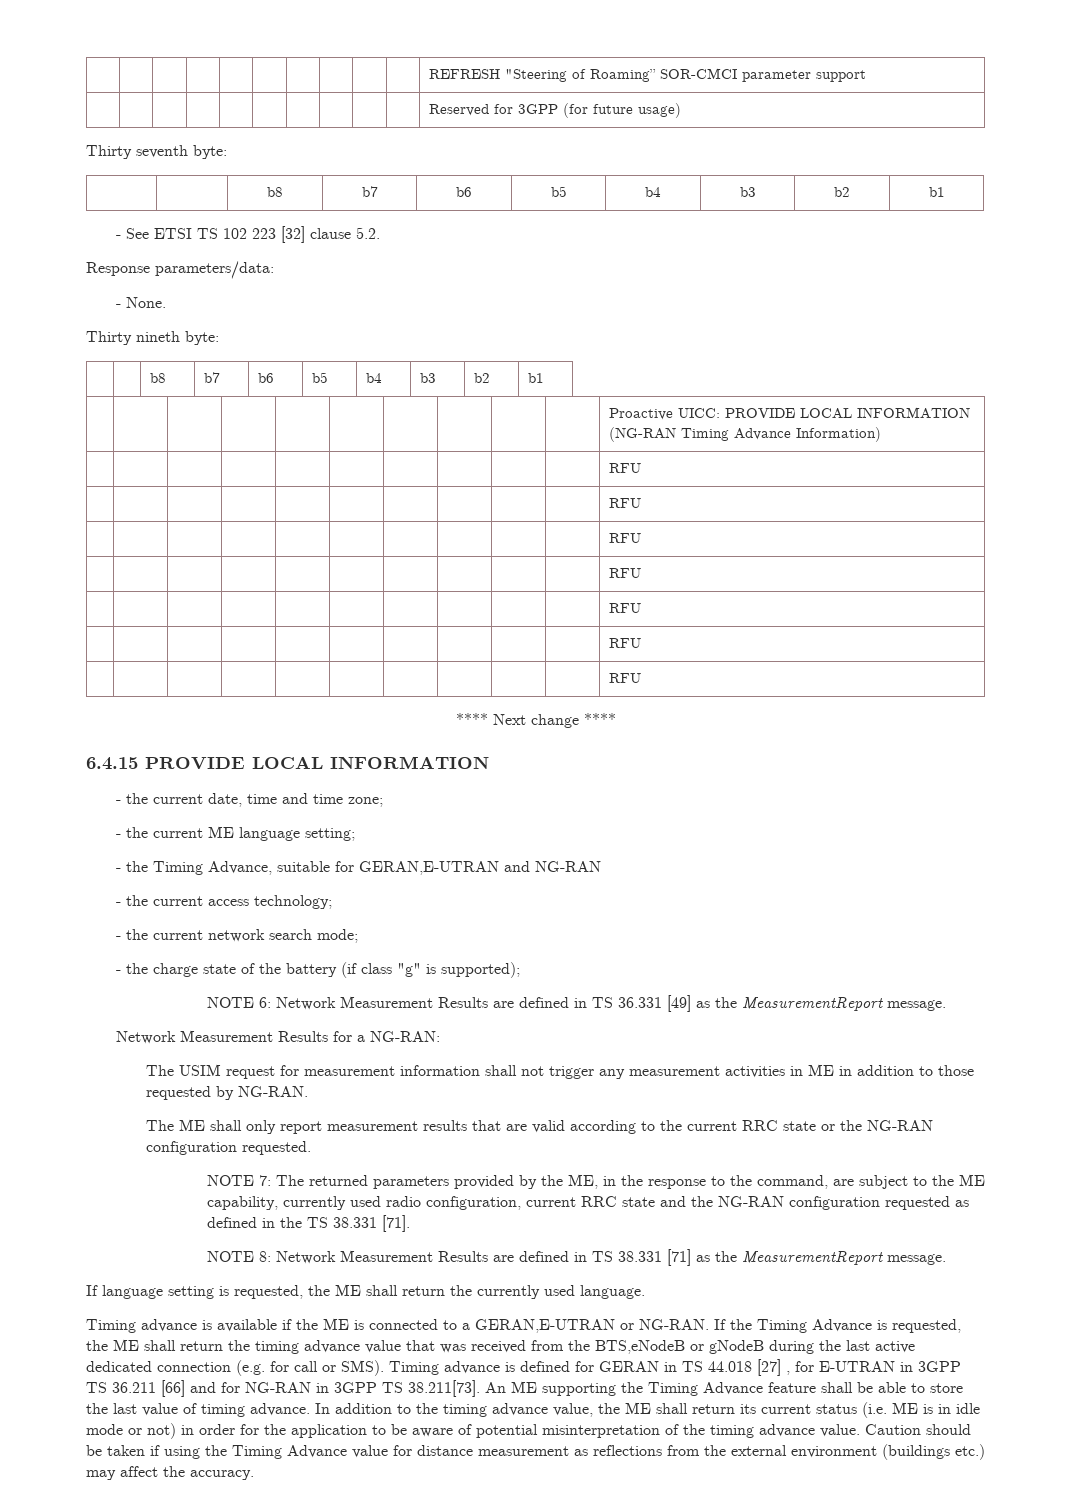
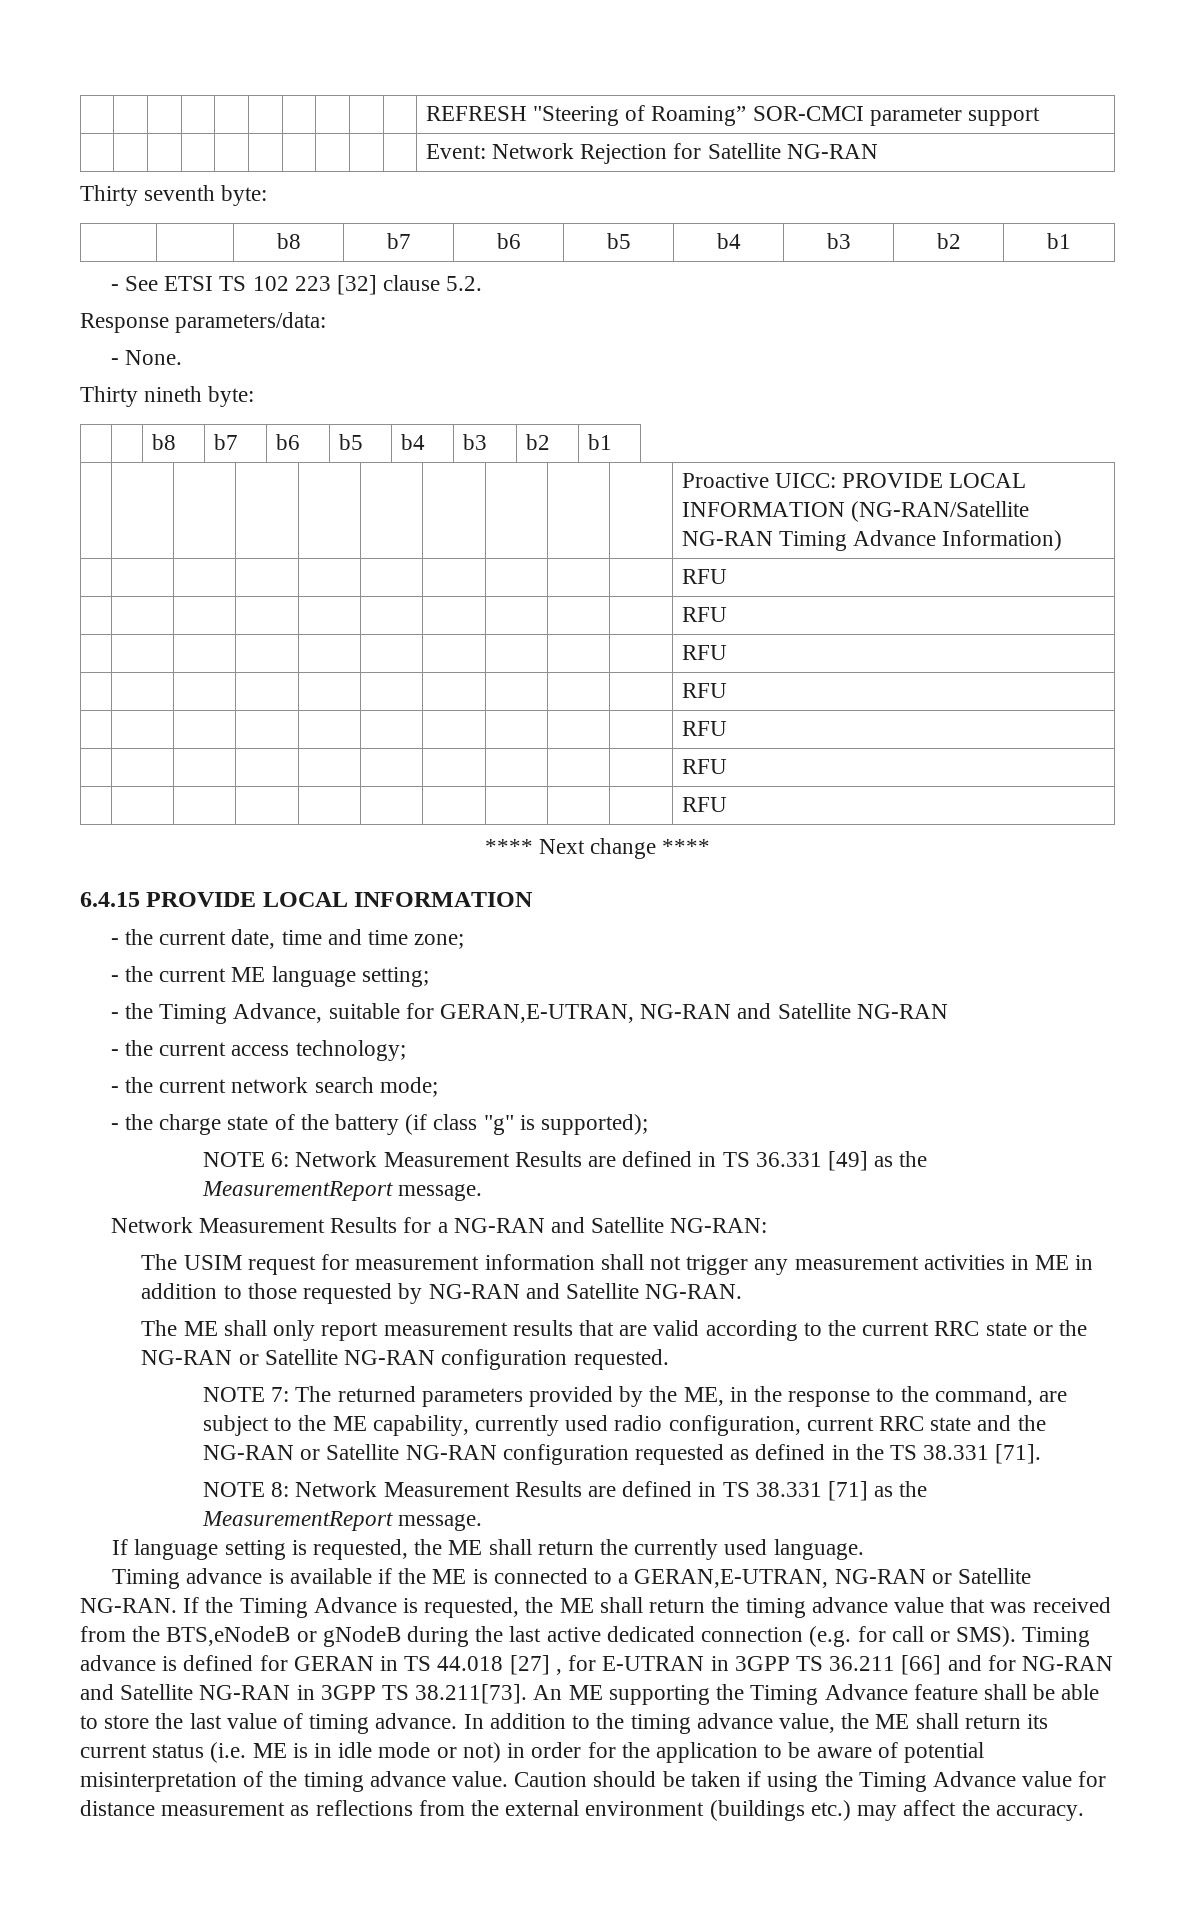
- | | | | | | | | | | Reserved for 3GPP (for future usage)
+ | | | | | | | | | | Event: Network Rejection for Satellite NG-RAN
- | | | | | | | | | | Proactive UICC: PROVIDE LOCAL INFORMATION (NG-RAN Timing Advance Information)
+ | | | | | | | | | | Proactive UICC: PROVIDE LOCAL INFORMATION (NG-RAN/Satellite NG-RAN Timing Advance Information)
- - the Timing Advance, suitable for GERAN,E-UTRAN and NG-RAN
+ - the Timing Advance, suitable for GERAN,E-UTRAN, NG-RAN and Satellite NG-RAN
- Network Measurement Results for a NG-RAN:
+ Network Measurement Results for a NG-RAN and Satellite NG-RAN:
- The USIM request for measurement information shall not trigger any measurement activities in ME in addition to those requested by NG-RAN.
+ The USIM request for measurement information shall not trigger any measurement activities in ME in addition to those requested by NG-RAN and Satellite NG-RAN.
- The ME shall only report measurement results that are valid according to the current RRC state or the NG-RAN configuration requested.
+ The ME shall only report measurement results that are valid according to the current RRC state or the NG-RAN or Satellite NG-RAN configuration requested.
- NOTE 7: The returned parameters provided by the ME, in the response to the command, are subject to the ME capability, currently used radio configuration, current RRC state and the NG-RAN configuration requested as defined in the TS 38.331 [71].
+ NOTE 7: The returned parameters provided by the ME, in the response to the command, are subject to the ME capability, currently used radio configuration, current RRC state and the NG-RAN or Satellite NG-RAN configuration requested as defined in the TS 38.331 [71].
- Timing advance is available if the ME is connected to a GERAN,E-UTRAN or NG-RAN.
+ Timing advance is available if the ME is connected to a GERAN,E-UTRAN, NG-RAN or Satellite NG-RAN.
- Timing advance is defined for GERAN in TS 44.018 [27] , for E-UTRAN in 3GPP TS 36.211 [66] and for NG-RAN in 3GPP TS 38.211[73]. An ME supporting the Timing Advance feature shall be able to store the last value of timing advance.
+ Timing advance is defined for GERAN in TS 44.018 [27] , for E-UTRAN in 3GPP TS 36.211 [66] and for NG-RAN and Satellite NG-RAN in 3GPP TS 38.211[73]. An ME supporting the Timing Advance feature shall be able to store the last value of timing advance.

